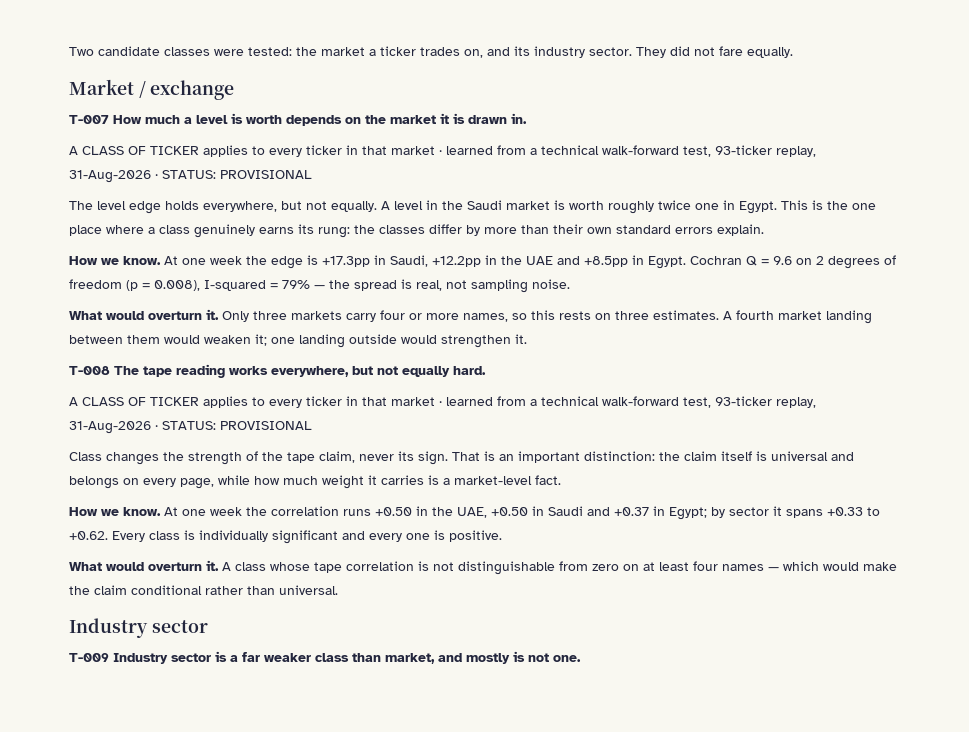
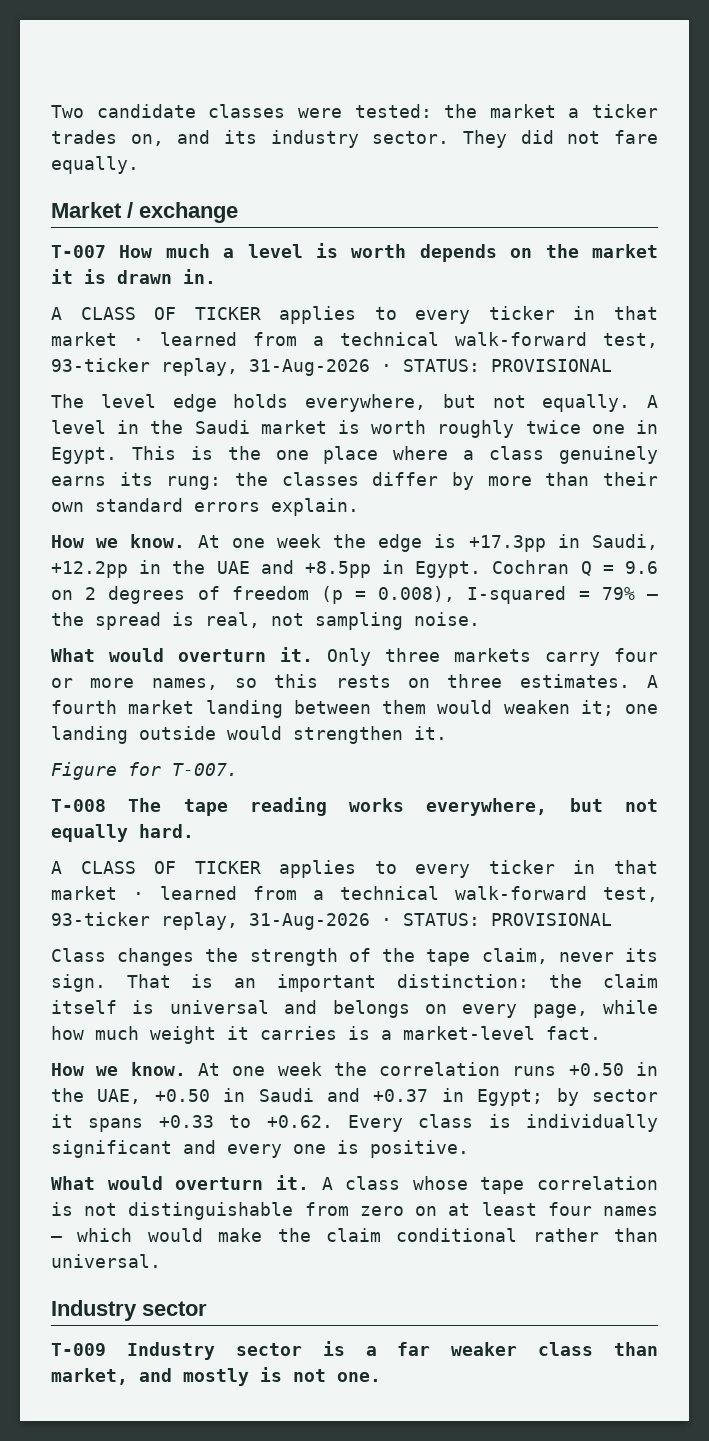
+ Figure for T-007.

